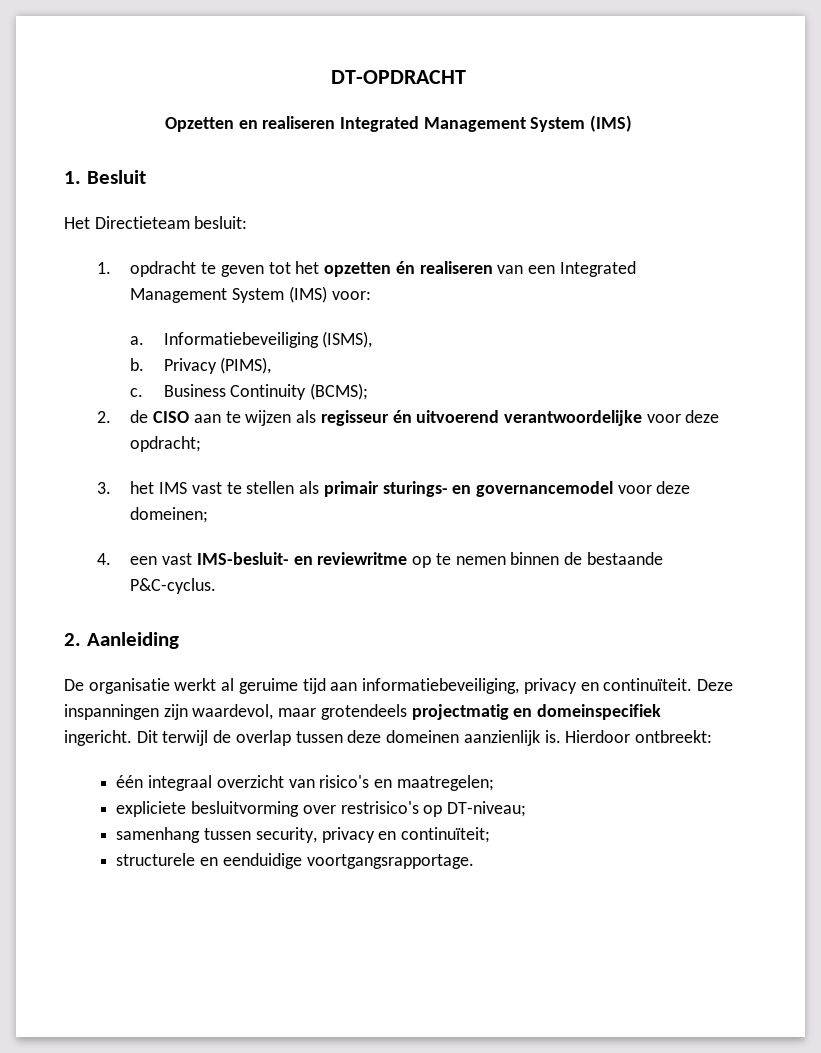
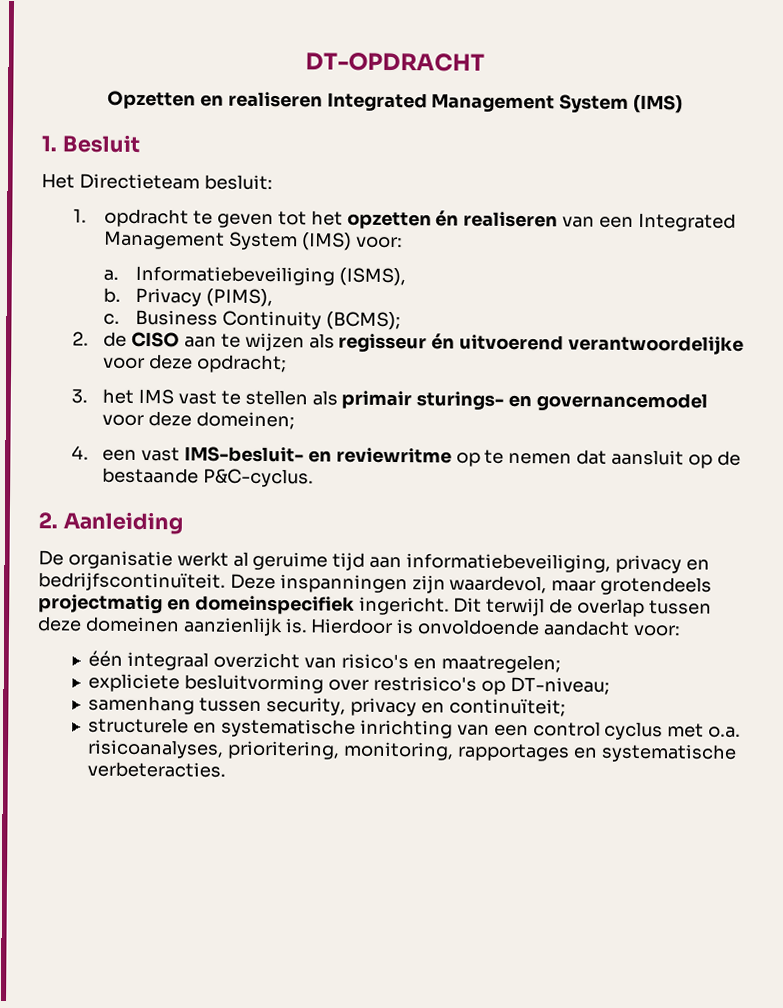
- 4. een vast IMS-besluit- en reviewritme op te nemen binnen de bestaande P&C-cyclus.
+ 4. een vast IMS-besluit- en reviewritme op te nemen dat aansluit op de bestaande P&C-cyclus.
- De organisatie werkt al geruime tijd aan informatiebeveiliging, privacy en continuïteit.
+ De organisatie werkt al geruime tijd aan informatiebeveiliging, privacy en bedrijfscontinuïteit.
- Hierdoor ontbreekt:
+ Hierdoor is onvoldoende aandacht voor:
- structurele en eenduidige voortgangsrapportage.
+ structurele en systematische inrichting van een control cyclus met o.a. risicoanalyses, prioritering, monitoring, rapportages en systematische verbeteracties.

